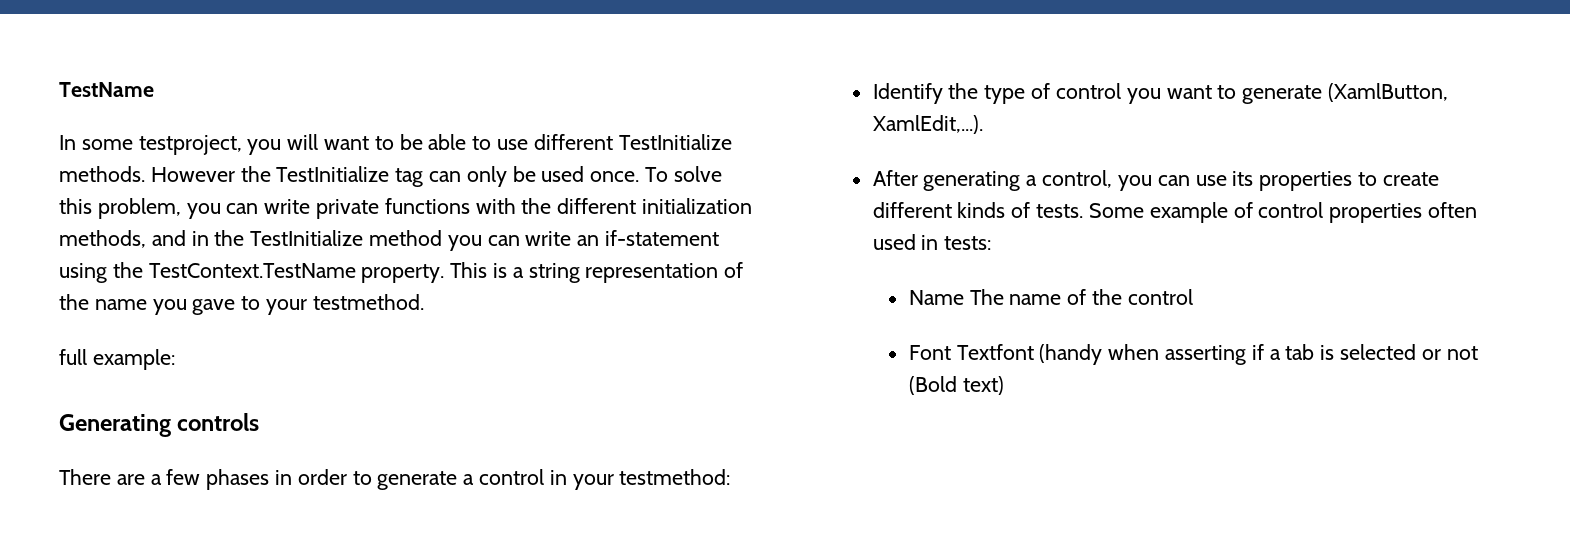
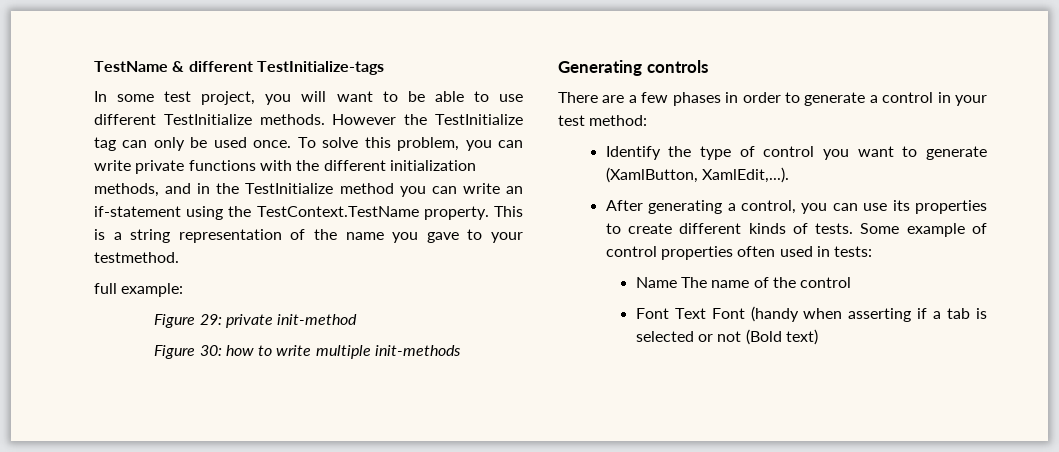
- TestName
+ TestName & different TestInitialize-tags
- In some testproject, you will want to be able to use different TestInitialize methods.
+ In some test project, you will want to be able to use different TestInitialize methods.
+ Figure 29: private init-method
+ Figure 30: how to write multiple init-methods
- There are a few phases in order to generate a control in your testmethod:
+ There are a few phases in order to generate a control in your test method:
- Font Textfont (handy when asserting if a tab is selected or not (Bold text)
+ Font Text Font (handy when asserting if a tab is selected or not (Bold text)

